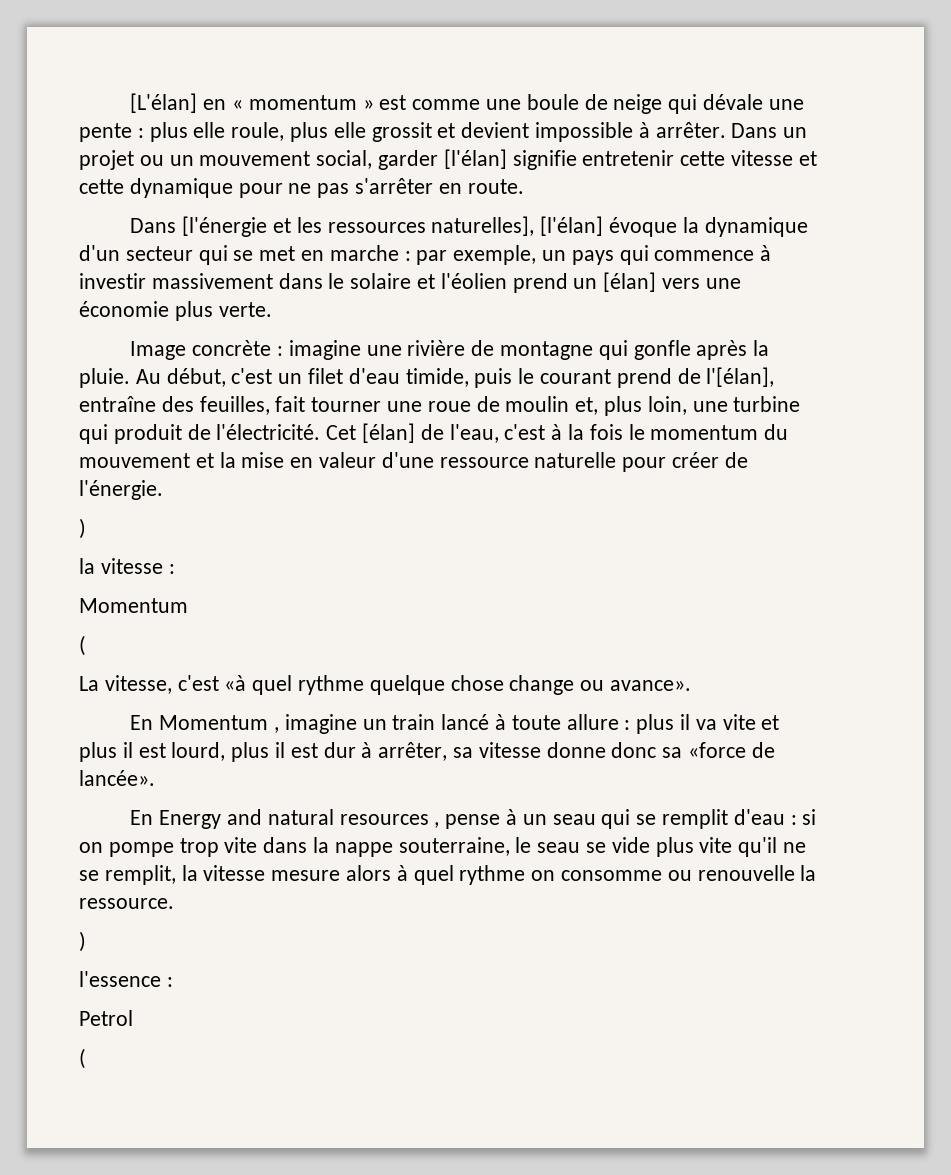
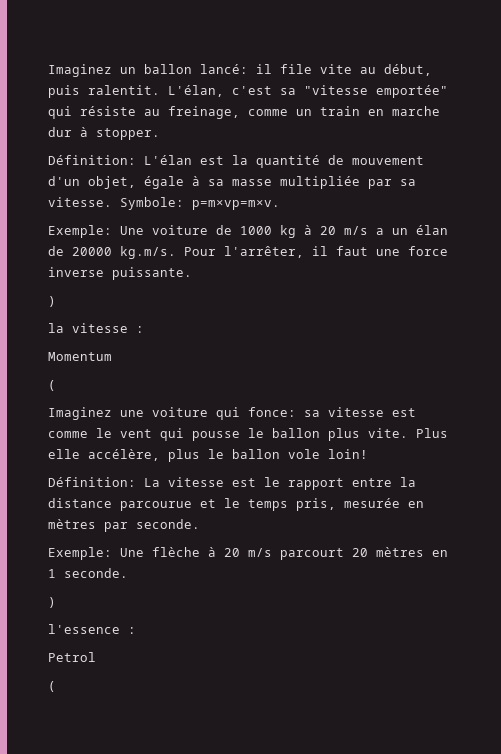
- [L'élan] en « momentum » est comme une boule de neige qui dévale une pente : plus elle roule, plus elle grossit et devient impossible à arrêter. Dans un projet ou un mouvement social, garder [l'élan] signifie entretenir cette vitesse et cette dynamique pour ne pas s'arrêter en route.
- Dans [l'énergie et les ressources naturelles], [l'élan] évoque la dynamique d'un secteur qui se met en marche : par exemple, un pays qui commence à investir massivement dans le solaire et l'éolien prend un [élan] vers une économie plus verte.
- Image concrète : imagine une rivière de montagne qui gonfle après la pluie. Au début, c'est un filet d'eau timide, puis le courant prend de l'[élan], entraîne des feuilles, fait tourner une roue de moulin et, plus loin, une turbine qui produit de l'électricité. Cet [élan] de l'eau, c'est à la fois le momentum du mouvement et la mise en valeur d'une ressource naturelle pour créer de l'énergie.
+ Imaginez un ballon lancé: il file vite au début, puis ralentit. L'élan, c'est sa "vitesse emportée" qui résiste au freinage, comme un train en marche dur à stopper.
+ Définition: L'élan est la quantité de mouvement d'un objet, égale à sa masse multipliée par sa vitesse. Symbole: p=m×vp=m×v.
+ Exemple: Une voiture de 1000 kg à 20 m/s a un élan de 20000 kg.m/s. Pour l'arrêter, il faut une force inverse puissante.
- La vitesse, c'est «à quel rythme quelque chose change ou avance».
- En Momentum , imagine un train lancé à toute allure : plus il va vite et plus il est lourd, plus il est dur à arrêter, sa vitesse donne donc sa «force de lancée».
- En Energy and natural resources , pense à un seau qui se remplit d'eau : si on pompe trop vite dans la nappe souterraine, le seau se vide plus vite qu'il ne se remplit, la vitesse mesure alors à quel rythme on consomme ou renouvelle la ressource.
+ Imaginez une voiture qui fonce: sa vitesse est comme le vent qui pousse le ballon plus vite. Plus elle accélère, plus le ballon vole loin!
+ Définition: La vitesse est le rapport entre la distance parcourue et le temps pris, mesurée en mètres par seconde.
+ Exemple: Une flèche à 20 m/s parcourt 20 mètres en 1 seconde.

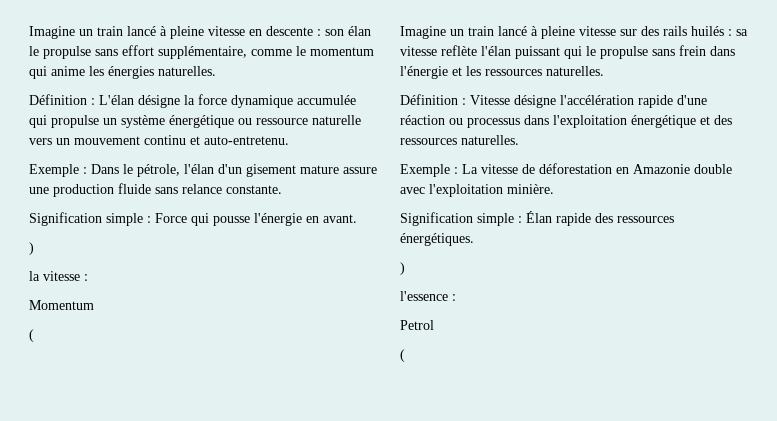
- Imaginez un ballon lancé: il file vite au début, puis ralentit. L'élan, c'est sa "vitesse emportée" qui résiste au freinage, comme un train en marche dur à stopper.
- Définition: L'élan est la quantité de mouvement d'un objet, égale à sa masse multipliée par sa vitesse. Symbole: p=m×vp=m×v.
- Exemple: Une voiture de 1000 kg à 20 m/s a un élan de 20000 kg.m/s. Pour l'arrêter, il faut une force inverse puissante.
+ Imagine un train lancé à pleine vitesse en descente : son élan le propulse sans effort supplémentaire, comme le momentum qui anime les énergies naturelles.
+ Définition : L'élan désigne la force dynamique accumulée qui propulse un système énergétique ou ressource naturelle vers un mouvement continu et auto-entretenu.
+ Exemple : Dans le pétrole, l'élan d'un gisement mature assure une production fluide sans relance constante.
+ Signification simple : Force qui pousse l'énergie en avant.
- Imaginez une voiture qui fonce: sa vitesse est comme le vent qui pousse le ballon plus vite. Plus elle accélère, plus le ballon vole loin!
- Définition: La vitesse est le rapport entre la distance parcourue et le temps pris, mesurée en mètres par seconde.
- Exemple: Une flèche à 20 m/s parcourt 20 mètres en 1 seconde.
+ Imagine un train lancé à pleine vitesse sur des rails huilés : sa vitesse reflète l'élan puissant qui le propulse sans frein dans l'énergie et les ressources naturelles.
+ Définition : Vitesse désigne l'accélération rapide d'une réaction ou processus dans l'exploitation énergétique et des ressources naturelles.
+ Exemple : La vitesse de déforestation en Amazonie double avec l'exploitation minière.
+ Signification simple : Élan rapide des ressources énergétiques.

